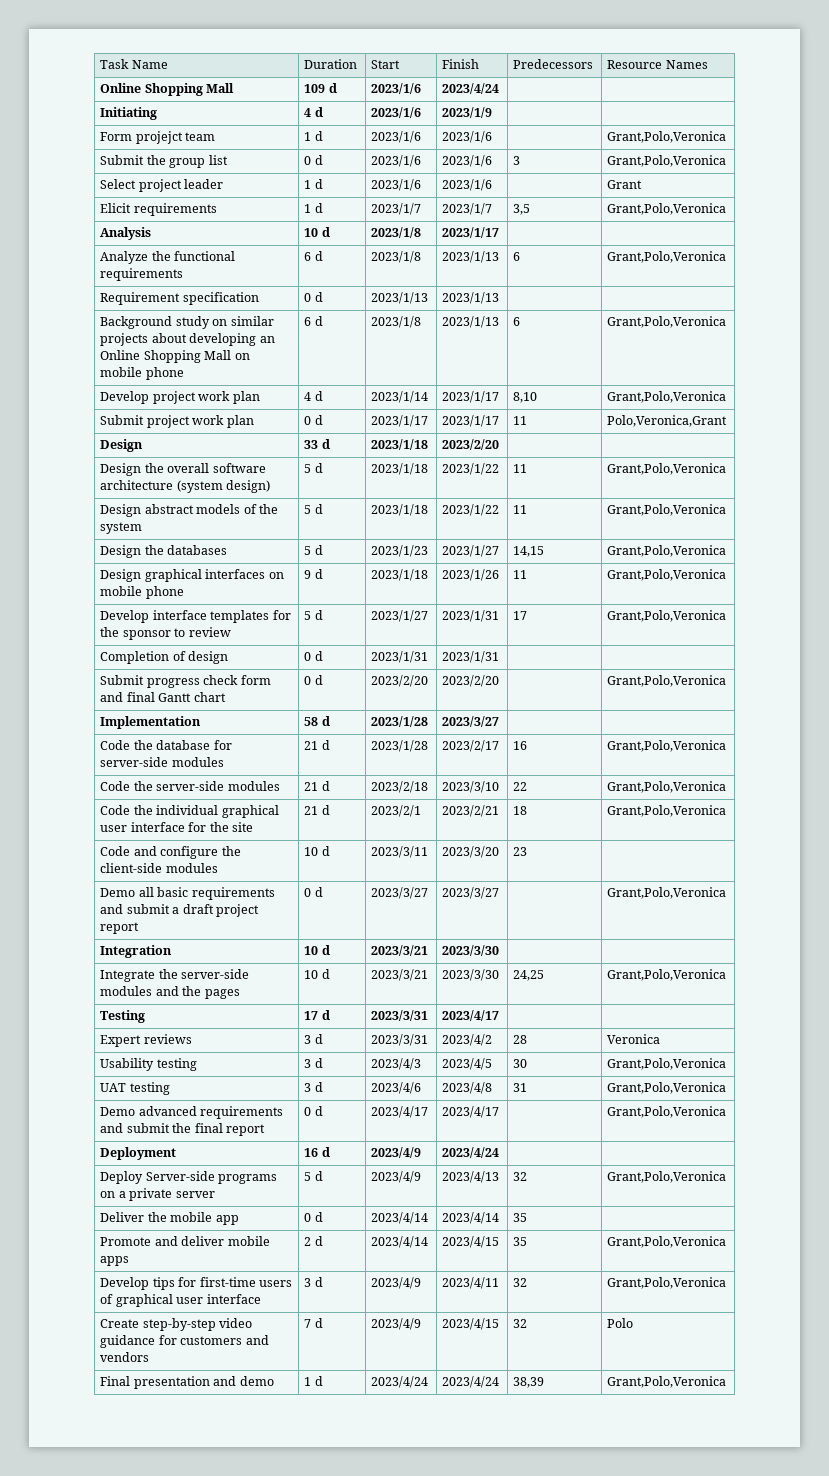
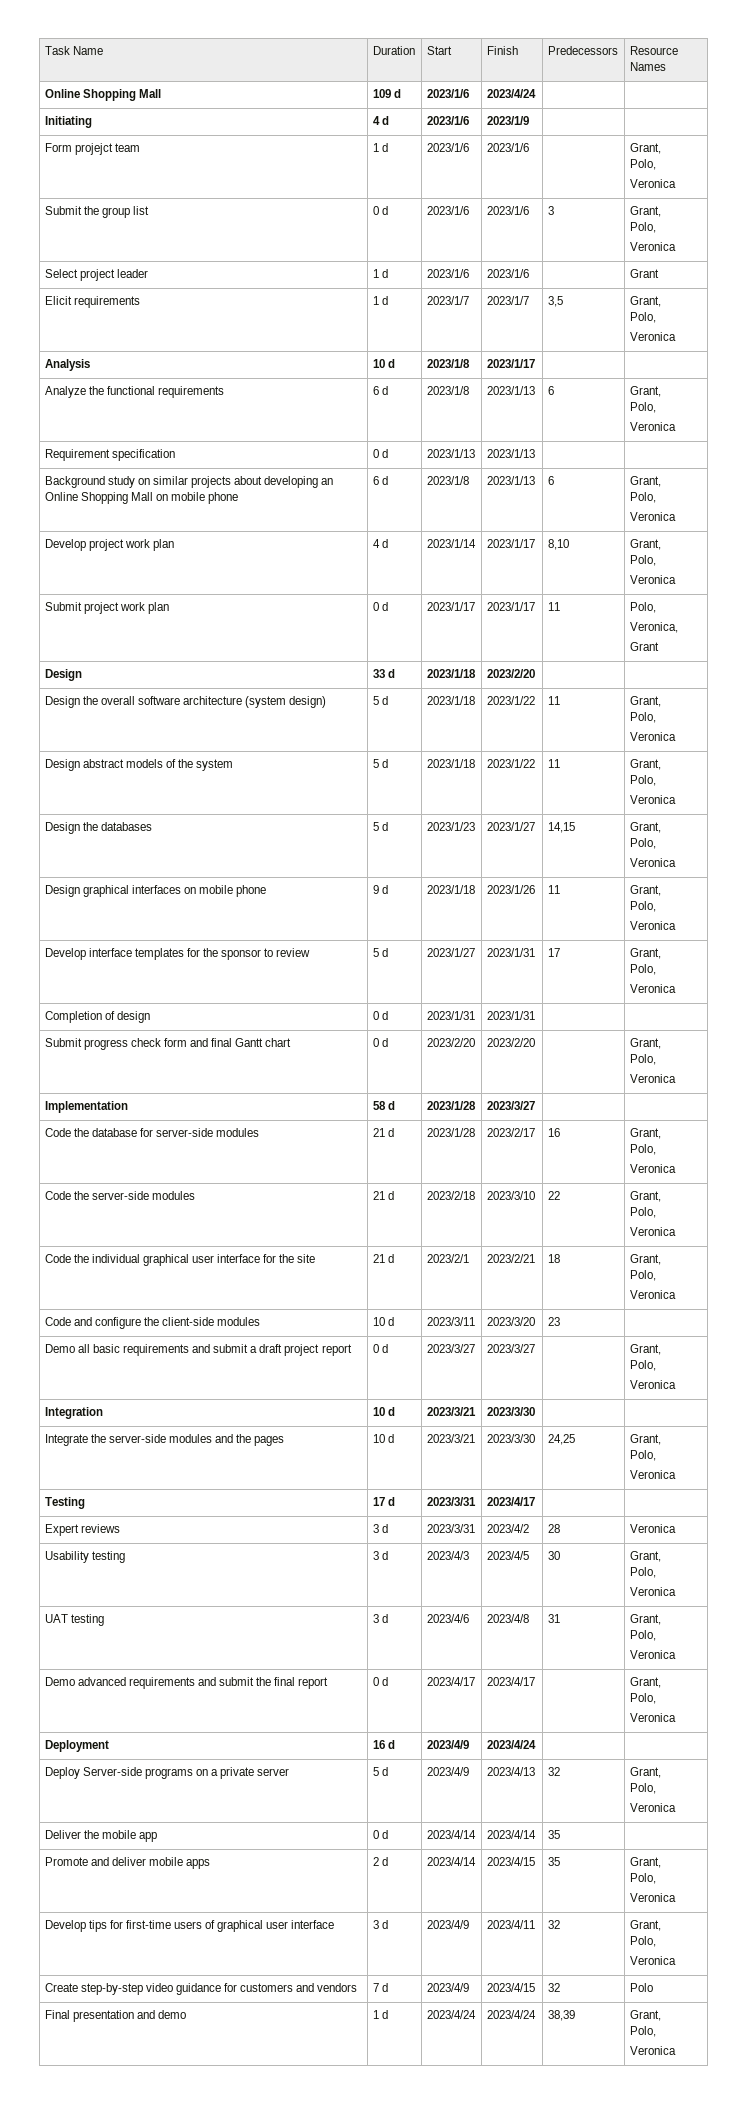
- Form projejct team | 1 d | 2023/1/6 | 2023/1/6 | | Grant,Polo,Veronica
+ Form projejct team | 1 d | 2023/1/6 | 2023/1/6 | | Grant,
+ Polo,
+ Veronica
- Submit the group list | 0 d | 2023/1/6 | 2023/1/6 | 3 | Grant,Polo,Veronica
+ Submit the group list | 0 d | 2023/1/6 | 2023/1/6 | 3 | Grant,
+ Polo,
+ Veronica
- Elicit requirements | 1 d | 2023/1/7 | 2023/1/7 | 3,5 | Grant,Polo,Veronica
+ Elicit requirements | 1 d | 2023/1/7 | 2023/1/7 | 3,5 | Grant,
+ Polo,
+ Veronica
- Analyze the functional requirements | 6 d | 2023/1/8 | 2023/1/13 | 6 | Grant,Polo,Veronica
+ Analyze the functional requirements | 6 d | 2023/1/8 | 2023/1/13 | 6 | Grant,
+ Polo,
+ Veronica
- Background study on similar projects about developing an Online Shopping Mall on mobile phone | 6 d | 2023/1/8 | 2023/1/13 | 6 | Grant,Polo,Veronica
+ Background study on similar projects about developing an Online Shopping Mall on mobile phone | 6 d | 2023/1/8 | 2023/1/13 | 6 | Grant,
+ Polo,
+ Veronica
- Develop project work plan | 4 d | 2023/1/14 | 2023/1/17 | 8,10 | Grant,Polo,Veronica
+ Develop project work plan | 4 d | 2023/1/14 | 2023/1/17 | 8,10 | Grant,
+ Polo,
+ Veronica
- Submit project work plan | 0 d | 2023/1/17 | 2023/1/17 | 11 | Polo,Veronica,Grant
+ Submit project work plan | 0 d | 2023/1/17 | 2023/1/17 | 11 | Polo,
+ Veronica,
+ Grant
- Design the overall software architecture (system design) | 5 d | 2023/1/18 | 2023/1/22 | 11 | Grant,Polo,Veronica
+ Design the overall software architecture (system design) | 5 d | 2023/1/18 | 2023/1/22 | 11 | Grant,
+ Polo,
+ Veronica
- Design abstract models of the system | 5 d | 2023/1/18 | 2023/1/22 | 11 | Grant,Polo,Veronica
+ Design abstract models of the system | 5 d | 2023/1/18 | 2023/1/22 | 11 | Grant,
+ Polo,
+ Veronica
- Design the databases | 5 d | 2023/1/23 | 2023/1/27 | 14,15 | Grant,Polo,Veronica
+ Design the databases | 5 d | 2023/1/23 | 2023/1/27 | 14,15 | Grant,
+ Polo,
+ Veronica
- Design graphical interfaces on mobile phone | 9 d | 2023/1/18 | 2023/1/26 | 11 | Grant,Polo,Veronica
+ Design graphical interfaces on mobile phone | 9 d | 2023/1/18 | 2023/1/26 | 11 | Grant,
+ Polo,
+ Veronica
- Develop interface templates for the sponsor to review | 5 d | 2023/1/27 | 2023/1/31 | 17 | Grant,Polo,Veronica
+ Develop interface templates for the sponsor to review | 5 d | 2023/1/27 | 2023/1/31 | 17 | Grant,
+ Polo,
+ Veronica
- Submit progress check form and final Gantt chart | 0 d | 2023/2/20 | 2023/2/20 | | Grant,Polo,Veronica
+ Submit progress check form and final Gantt chart | 0 d | 2023/2/20 | 2023/2/20 | | Grant,
+ Polo,
+ Veronica
- Code the database for server-side modules | 21 d | 2023/1/28 | 2023/2/17 | 16 | Grant,Polo,Veronica
+ Code the database for server-side modules | 21 d | 2023/1/28 | 2023/2/17 | 16 | Grant,
+ Polo,
+ Veronica
- Code the server-side modules | 21 d | 2023/2/18 | 2023/3/10 | 22 | Grant,Polo,Veronica
+ Code the server-side modules | 21 d | 2023/2/18 | 2023/3/10 | 22 | Grant,
+ Polo,
+ Veronica
- Code the individual graphical user interface for the site | 21 d | 2023/2/1 | 2023/2/21 | 18 | Grant,Polo,Veronica
+ Code the individual graphical user interface for the site | 21 d | 2023/2/1 | 2023/2/21 | 18 | Grant,
+ Polo,
+ Veronica
- Demo all basic requirements and submit a draft project report | 0 d | 2023/3/27 | 2023/3/27 | | Grant,Polo,Veronica
+ Demo all basic requirements and submit a draft project report | 0 d | 2023/3/27 | 2023/3/27 | | Grant,
+ Polo,
+ Veronica
- Integrate the server-side modules and the pages | 10 d | 2023/3/21 | 2023/3/30 | 24,25 | Grant,Polo,Veronica
+ Integrate the server-side modules and the pages | 10 d | 2023/3/21 | 2023/3/30 | 24,25 | Grant,
+ Polo,
+ Veronica
- Usability testing | 3 d | 2023/4/3 | 2023/4/5 | 30 | Grant,Polo,Veronica
+ Usability testing | 3 d | 2023/4/3 | 2023/4/5 | 30 | Grant,
+ Polo,
+ Veronica
- UAT testing | 3 d | 2023/4/6 | 2023/4/8 | 31 | Grant,Polo,Veronica
+ UAT testing | 3 d | 2023/4/6 | 2023/4/8 | 31 | Grant,
+ Polo,
+ Veronica
- Demo advanced requirements and submit the final report | 0 d | 2023/4/17 | 2023/4/17 | | Grant,Polo,Veronica
+ Demo advanced requirements and submit the final report | 0 d | 2023/4/17 | 2023/4/17 | | Grant,
+ Polo,
+ Veronica
- Deploy Server-side programs on a private server | 5 d | 2023/4/9 | 2023/4/13 | 32 | Grant,Polo,Veronica
+ Deploy Server-side programs on a private server | 5 d | 2023/4/9 | 2023/4/13 | 32 | Grant,
+ Polo,
+ Veronica
- Promote and deliver mobile apps | 2 d | 2023/4/14 | 2023/4/15 | 35 | Grant,Polo,Veronica
+ Promote and deliver mobile apps | 2 d | 2023/4/14 | 2023/4/15 | 35 | Grant,
+ Polo,
+ Veronica
- Develop tips for first-time users of graphical user interface | 3 d | 2023/4/9 | 2023/4/11 | 32 | Grant,Polo,Veronica
+ Develop tips for first-time users of graphical user interface | 3 d | 2023/4/9 | 2023/4/11 | 32 | Grant,
+ Polo,
+ Veronica
- Final presentation and demo | 1 d | 2023/4/24 | 2023/4/24 | 38,39 | Grant,Polo,Veronica
+ Final presentation and demo | 1 d | 2023/4/24 | 2023/4/24 | 38,39 | Grant,
+ Polo,
+ Veronica

